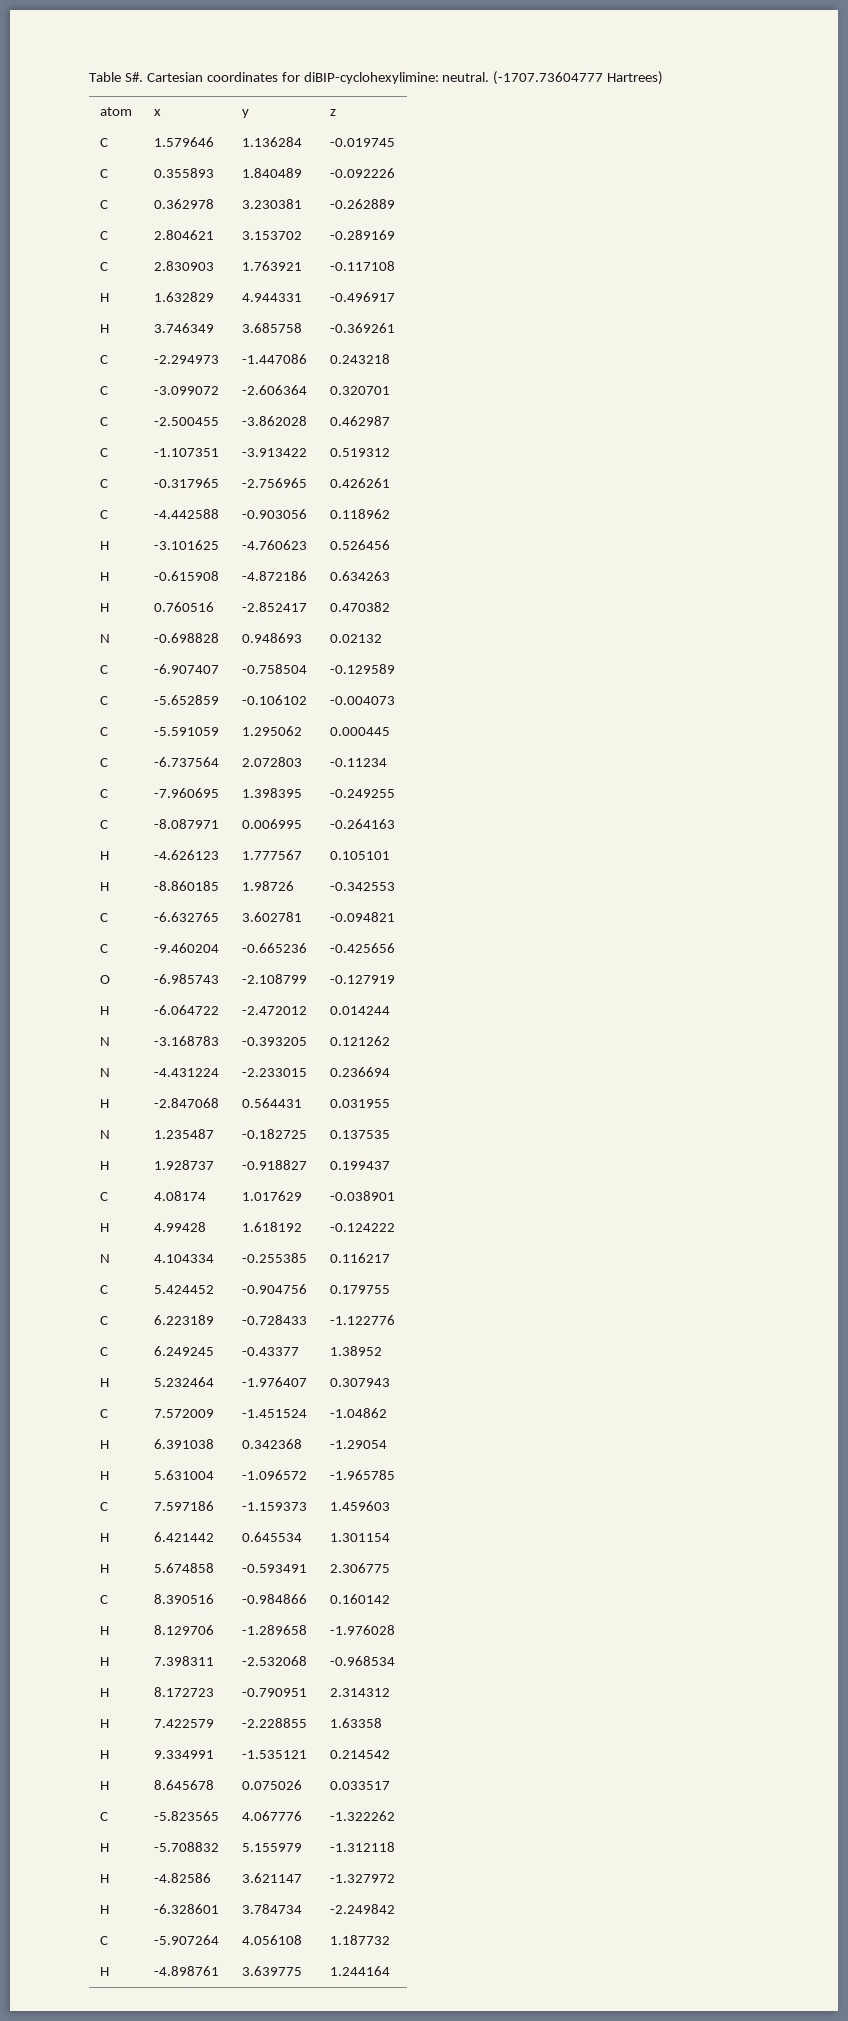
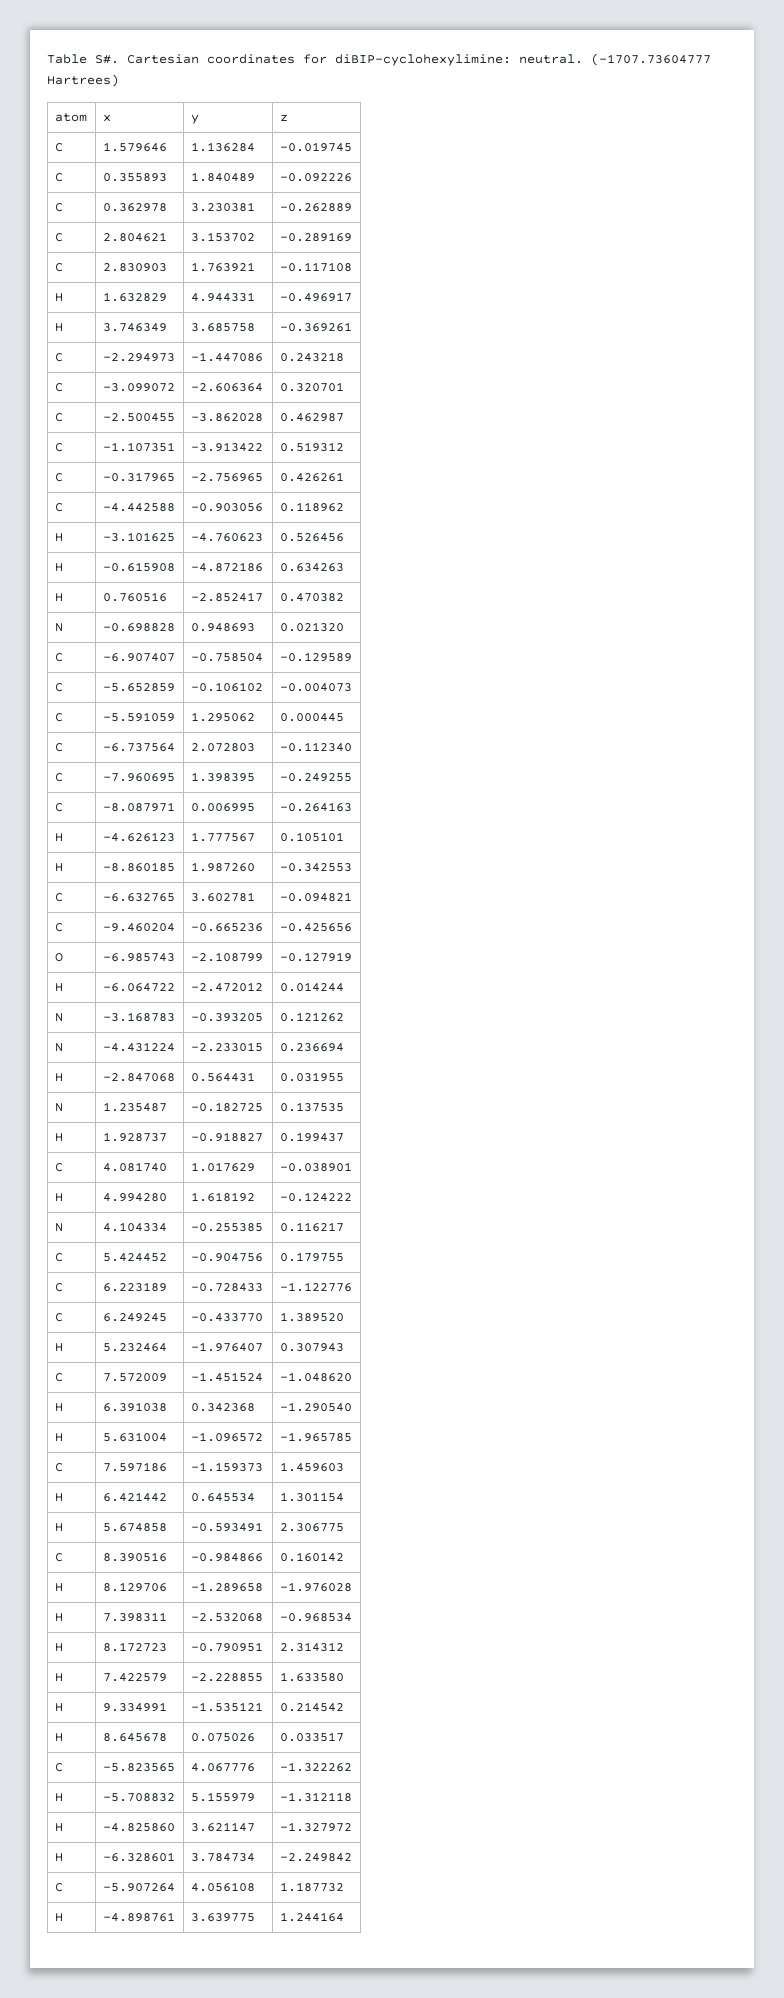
- N | -0.698828 | 0.948693 | 0.02132
+ N | -0.698828 | 0.948693 | 0.021320
- C | -6.737564 | 2.072803 | -0.11234
+ C | -6.737564 | 2.072803 | -0.112340
- H | -8.860185 | 1.98726 | -0.342553
+ H | -8.860185 | 1.987260 | -0.342553
- C | 4.08174 | 1.017629 | -0.038901
+ C | 4.081740 | 1.017629 | -0.038901
- H | 4.99428 | 1.618192 | -0.124222
+ H | 4.994280 | 1.618192 | -0.124222
- C | 6.249245 | -0.43377 | 1.38952
+ C | 6.249245 | -0.433770 | 1.389520
- C | 7.572009 | -1.451524 | -1.04862
+ C | 7.572009 | -1.451524 | -1.048620
- H | 6.391038 | 0.342368 | -1.29054
+ H | 6.391038 | 0.342368 | -1.290540
- H | 7.422579 | -2.228855 | 1.63358
+ H | 7.422579 | -2.228855 | 1.633580
- H | -4.82586 | 3.621147 | -1.327972
+ H | -4.825860 | 3.621147 | -1.327972

